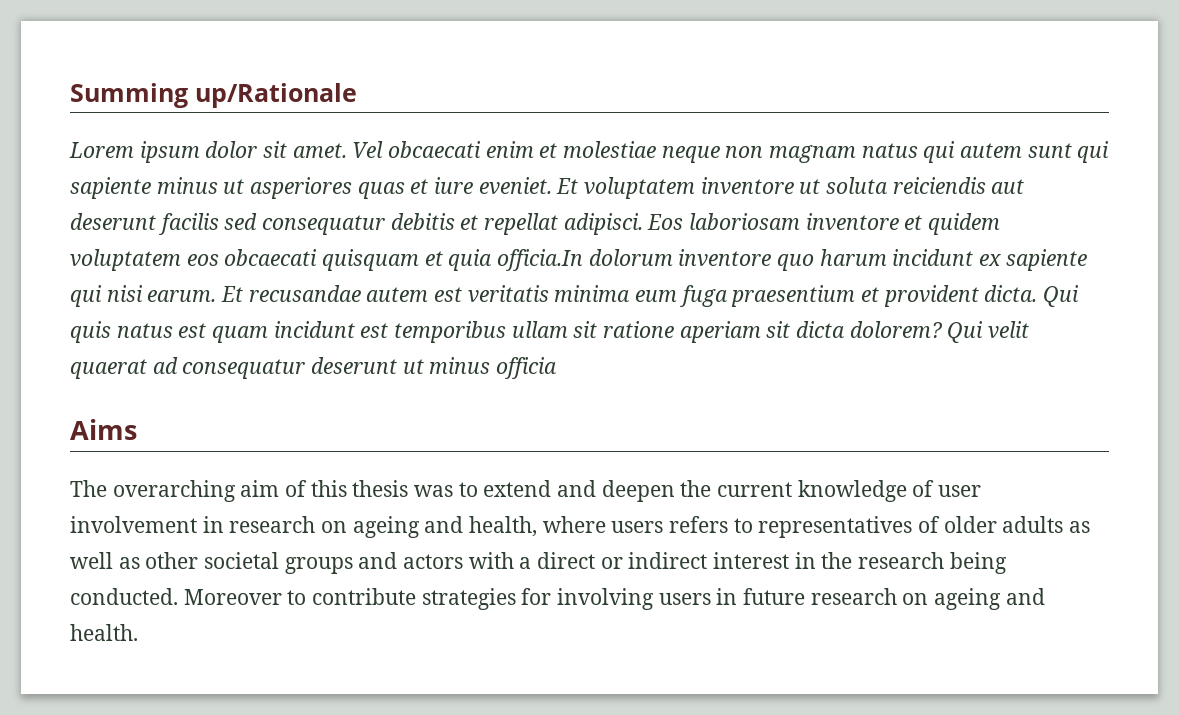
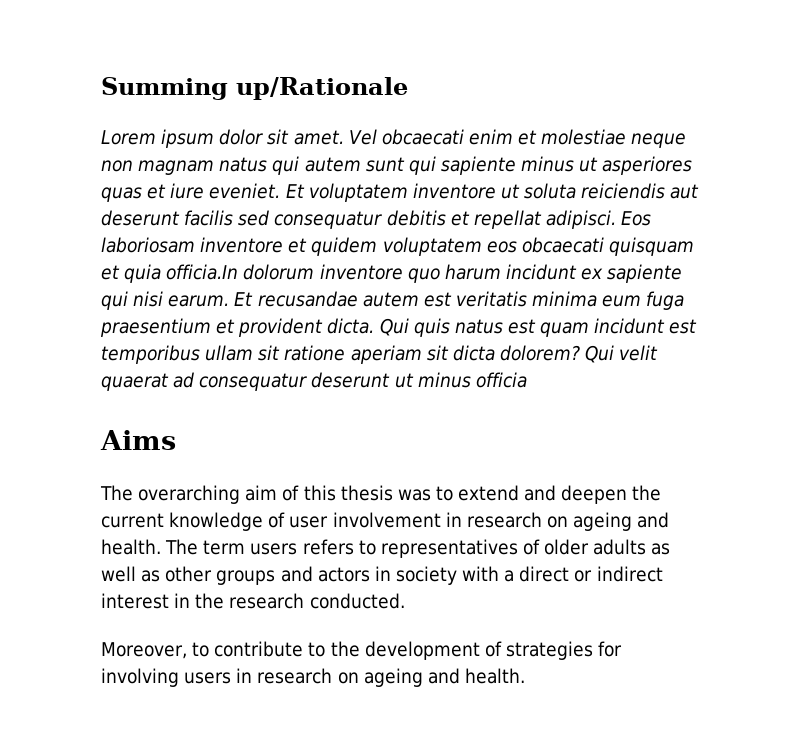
- The overarching aim of this thesis was to extend and deepen the current knowledge of user involvement in research on ageing and health, where users refers to representatives of older adults as well as other societal groups and actors with a direct or indirect interest in the research being conducted. Moreover to contribute strategies for involving users in future research on ageing and health.
+ The overarching aim of this thesis was to extend and deepen the current knowledge of user involvement in research on ageing and health. The term users refers to representatives of older adults as well as other groups and actors in society with a direct or indirect interest in the research conducted.
+ Moreover, to contribute to the development of strategies for involving users in research on ageing and health.

